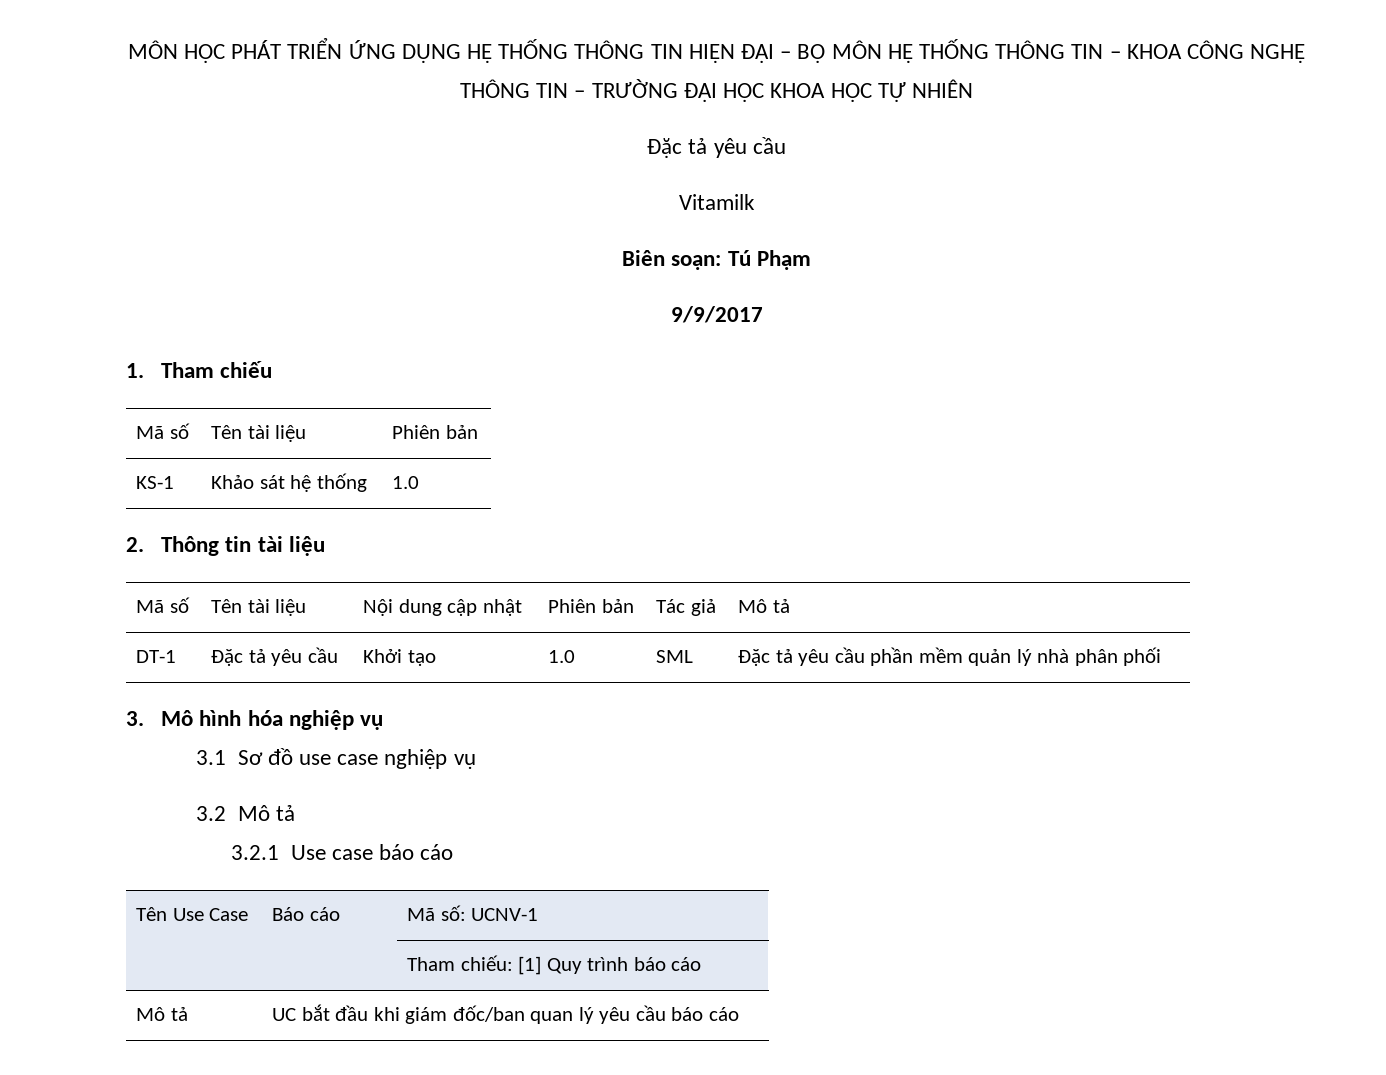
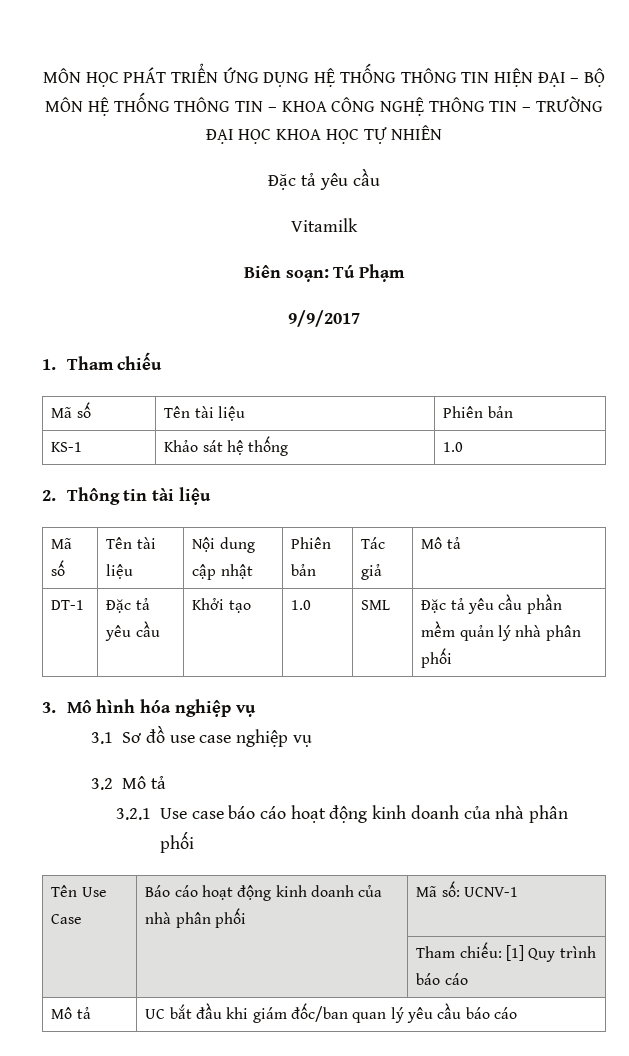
- 3.2.1 Use case báo cáo
+ 3.2.1 Use case báo cáo hoạt động kinh doanh của nhà phân phối
- Tên Use Case | Báo cáo | Mã số: UCNV-1
+ Tên Use Case | Báo cáo hoạt động kinh doanh của nhà phân phối | Mã số: UCNV-1

